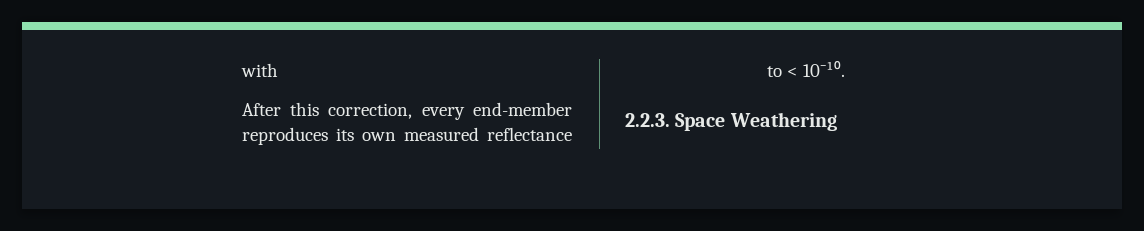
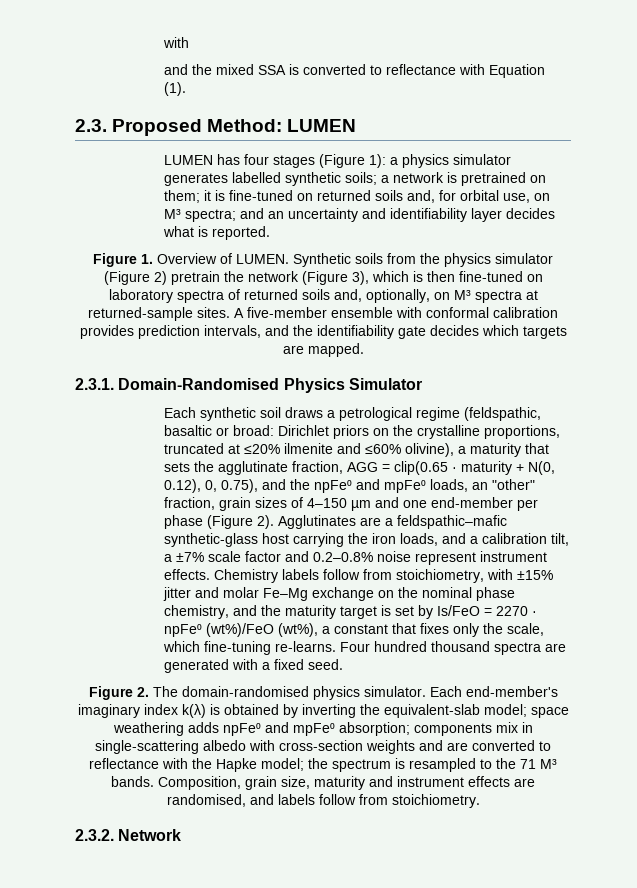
- After this correction, every end-member reproduces its own measured reflectance to < 10⁻¹⁰.
- 2.2.3. Space Weathering
+ and the mixed SSA is converted to reflectance with Equation (1).
+ 2.3. Proposed Method: LUMEN
+ LUMEN has four stages (Figure 1): a physics simulator generates labelled synthetic soils; a network is pretrained on them; it is fine-tuned on returned soils and, for orbital use, on M³ spectra; and an uncertainty and identifiability layer decides what is reported.
+ Figure 1. Overview of LUMEN. Synthetic soils from the physics simulator (Figure 2) pretrain the network (Figure 3), which is then fine-tuned on laboratory spectra of returned soils and, optionally, on M³ spectra at returned-sample sites. A five-member ensemble with conformal calibration provides prediction intervals, and the identifiability gate decides which targets are mapped.
+ 2.3.1. Domain-Randomised Physics Simulator
+ Each synthetic soil draws a petrological regime (feldspathic, basaltic or broad: Dirichlet priors on the crystalline proportions, truncated at ≤20% ilmenite and ≤60% olivine), a maturity that sets the agglutinate fraction, AGG = clip(0.65 · maturity + N(0, 0.12), 0, 0.75), and the npFe⁰ and mpFe⁰ loads, an "other" fraction, grain sizes of 4–150 µm and one end-member per phase (Figure 2). Agglutinates are a feldspathic–mafic synthetic-glass host carrying the iron loads, and a calibration tilt, a ±7% scale factor and 0.2–0.8% noise represent instrument effects. Chemistry labels follow from stoichiometry, with ±15% jitter and molar Fe–Mg exchange on the nominal phase chemistry, and the maturity target is set by Is/FeO = 2270 · npFe⁰ (wt%)/FeO (wt%), a constant that fixes only the scale, which fine-tuning re-learns. Four hundred thousand spectra are generated with a fixed seed.
+ Figure 2. The domain-randomised physics simulator. Each end-member's imaginary index k(λ) is obtained by inverting the equivalent-slab model; space weathering adds npFe⁰ and mpFe⁰ absorption; components mix in single-scattering albedo with cross-section weights and are converted to reflectance with the Hapke model; the spectrum is resampled to the 71 M³ bands. Composition, grain size, maturity and instrument effects are randomised, and labels follow from stoichiometry.
+ 2.3.2. Network

